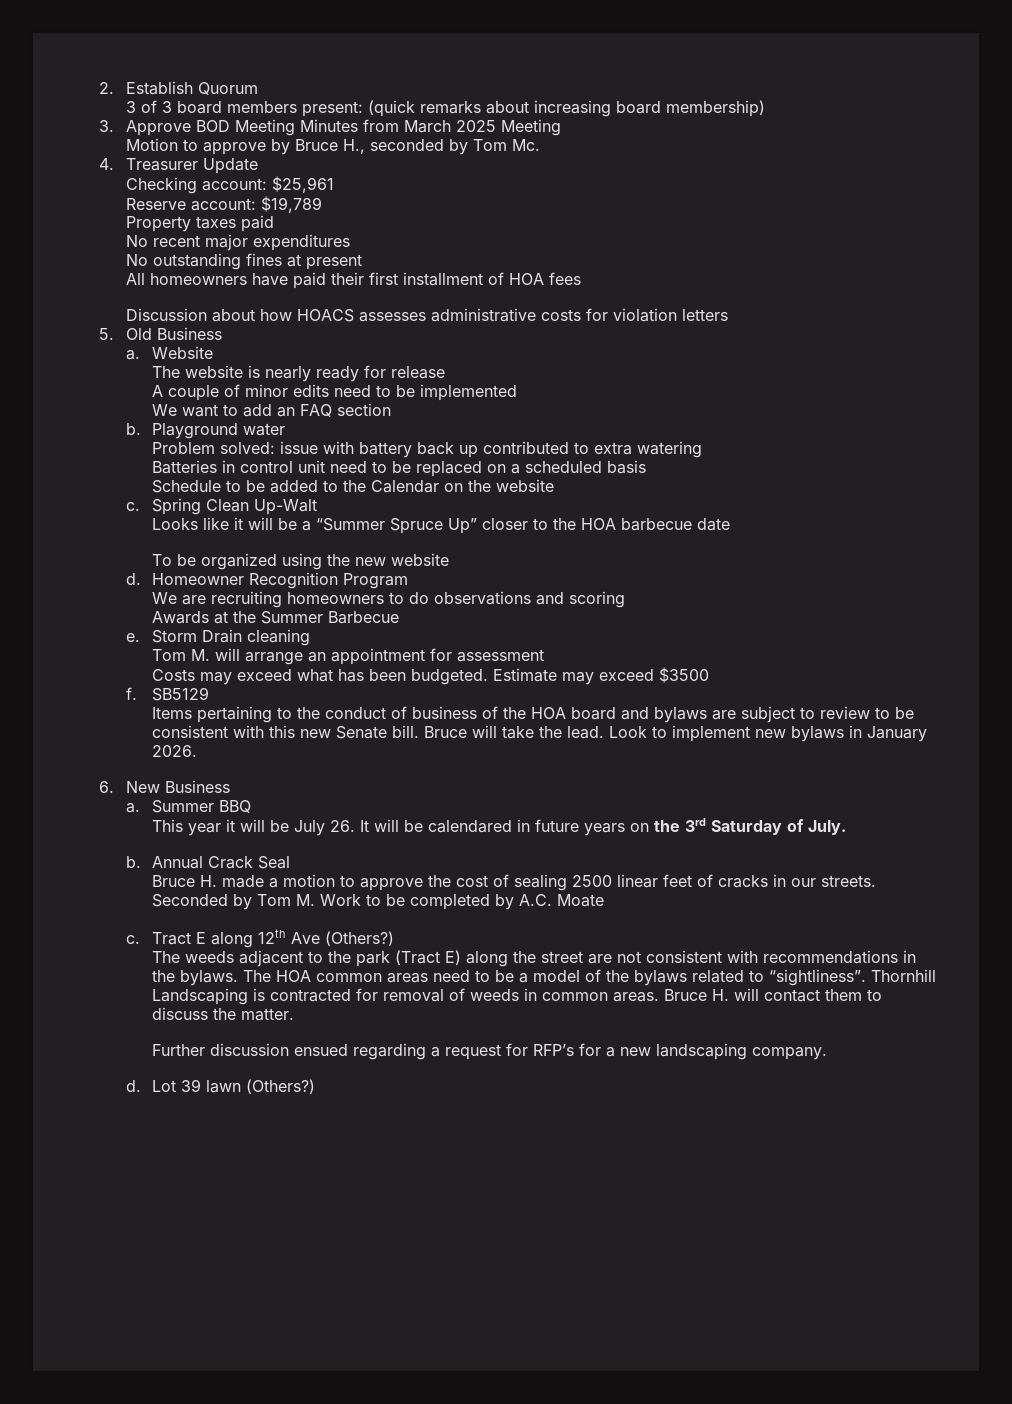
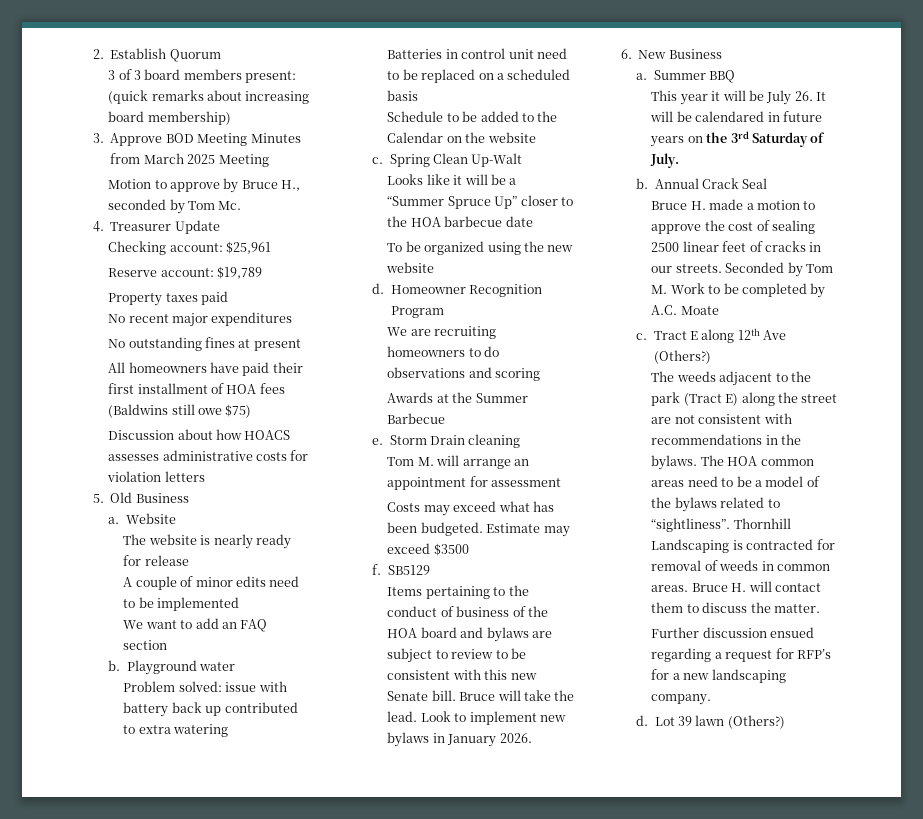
- All homeowners have paid their first installment of HOA fees
+ All homeowners have paid their first installment of HOA fees (Baldwins still owe $75)

